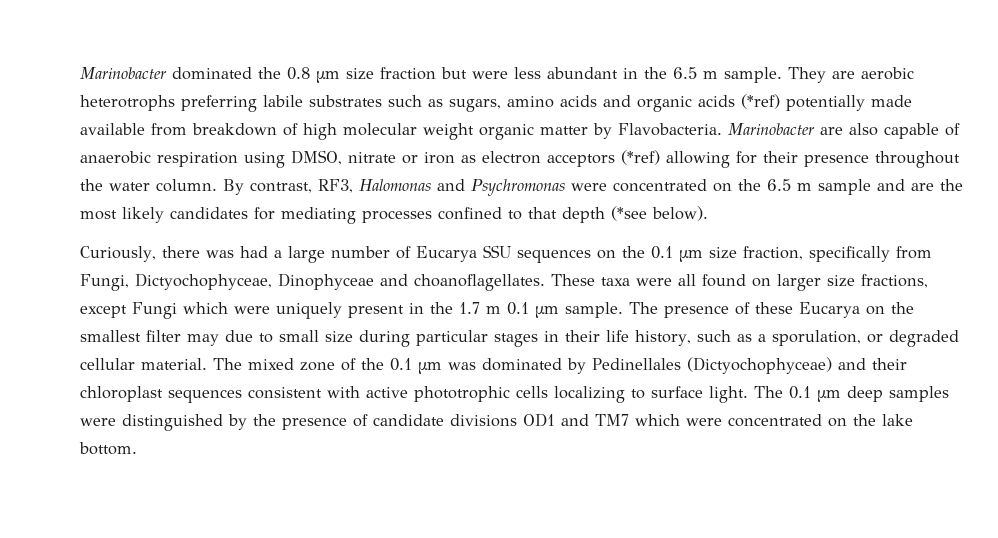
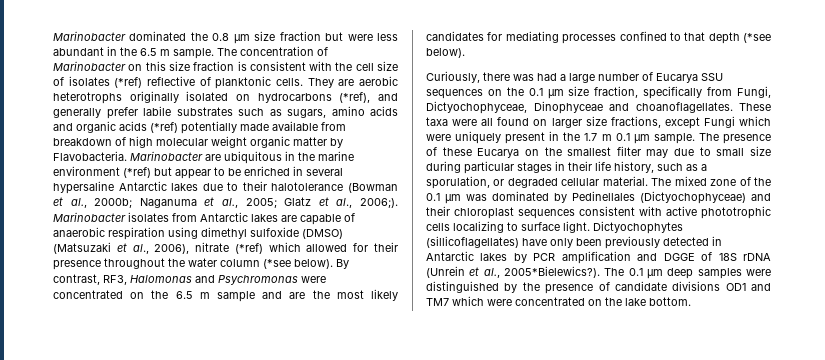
- They are aerobic heterotrophs preferring labile substrates such as sugars, amino acids and organic acids (*ref) potentially made available from breakdown of high molecular weight organic matter by Flavobacteria.
+ The concentration of Marinobacter on this size fraction is consistent with the cell size of isolates (*ref) reflective of planktonic cells. They are aerobic heterotrophs originally isolated on hydrocarbons (*ref), and generally prefer labile substrates such as sugars, amino acids and organic acids (*ref) potentially made available from breakdown of high molecular weight organic matter by Flavobacteria.
- Marinobacter are also capable of anaerobic respiration using DMSO, nitrate or iron as electron acceptors (*ref) allowing for their presence throughout the water column.
+ Marinobacter are ubiquitous in the marine environment (*ref) but appear to be enriched in several hypersaline Antarctic lakes due to their halotolerance (Bowman et al., 2000b; Naganuma et al., 2005; Glatz et al., 2006;). Marinobacter isolates from Antarctic lakes are capable of anaerobic respiration using dimethyl sulfoxide (DMSO) (Matsuzaki et al., 2006), nitrate (*ref) which allowed for their presence throughout the water column (*see below).
+ Dictyochophytes (sillicoflagellates) have only been previously detected in Antarctic lakes by PCR amplification and DGGE of 18S rDNA (Unrein et al., 2005*Bielewics?).

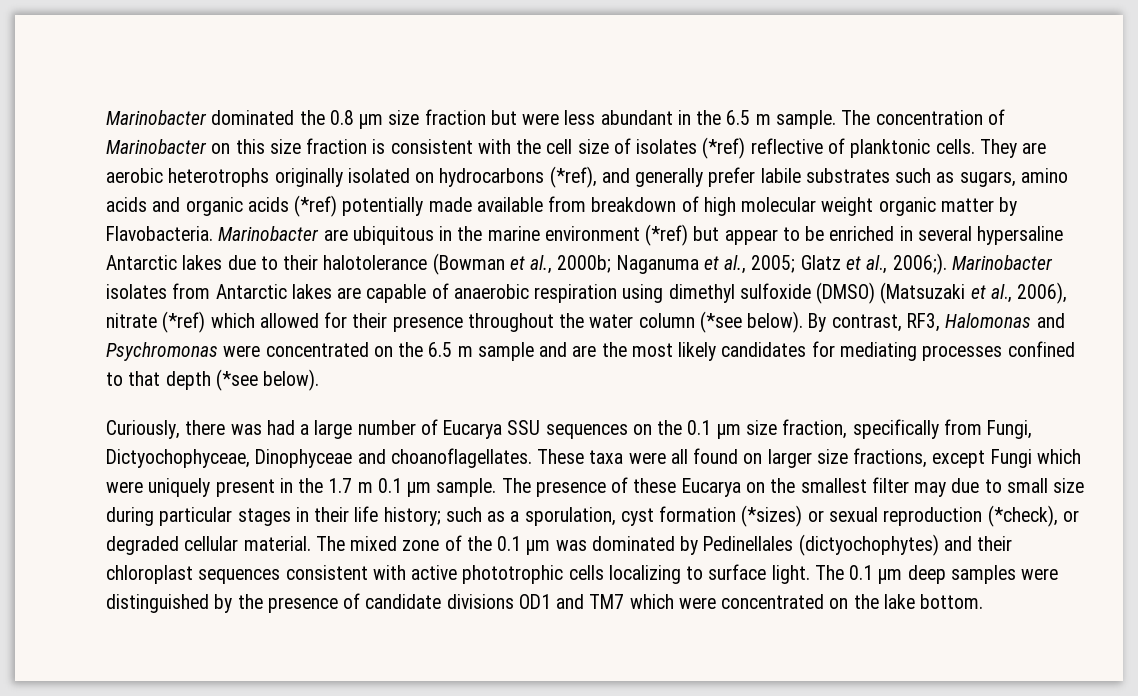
- The presence of these Eucarya on the smallest filter may due to small size during particular stages in their life history, such as a sporulation, or degraded cellular material.
+ The presence of these Eucarya on the smallest filter may due to small size during particular stages in their life history; such as a sporulation, cyst formation (*sizes) or sexual reproduction (*check), or degraded cellular material.
- The mixed zone of the 0.1 µm was dominated by Pedinellales (Dictyochophyceae) and their chloroplast sequences consistent with active phototrophic cells localizing to surface light.
+ The mixed zone of the 0.1 µm was dominated by Pedinellales (dictyochophytes) and their chloroplast sequences consistent with active phototrophic cells localizing to surface light.
- Dictyochophytes (sillicoflagellates) have only been previously detected in Antarctic lakes by PCR amplification and DGGE of 18S rDNA (Unrein et al., 2005*Bielewics?).

